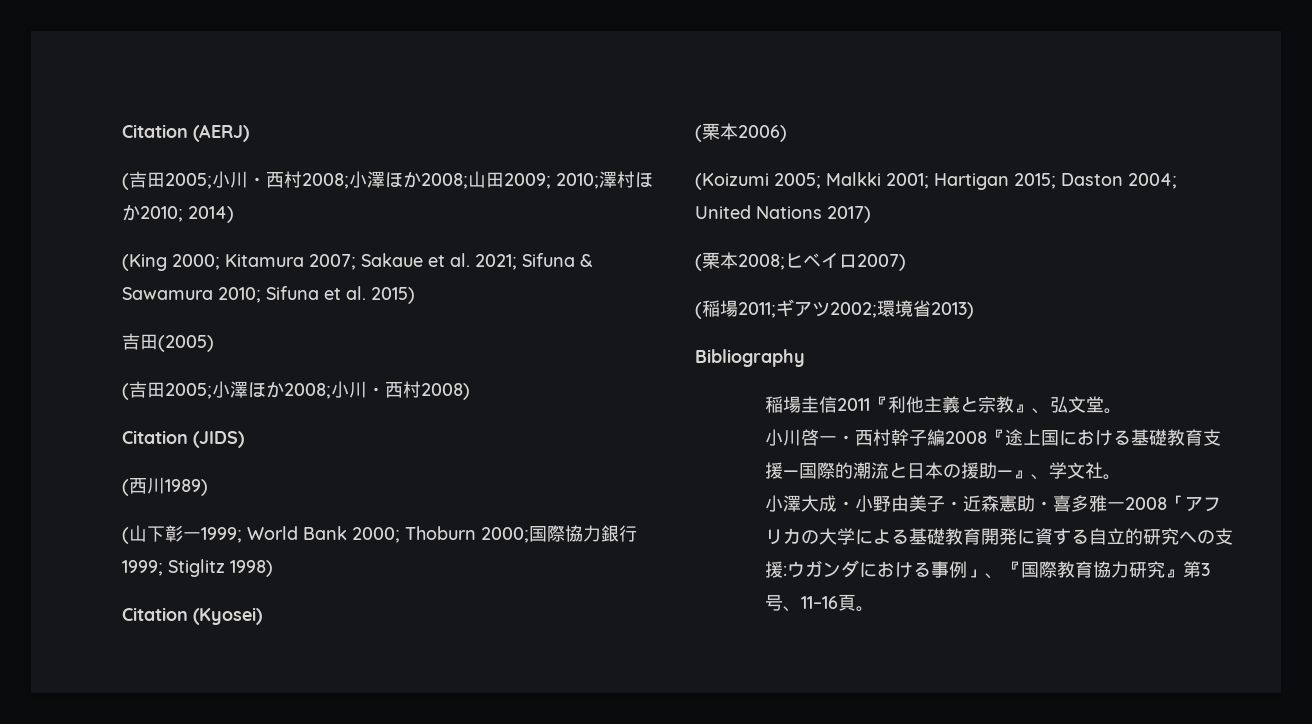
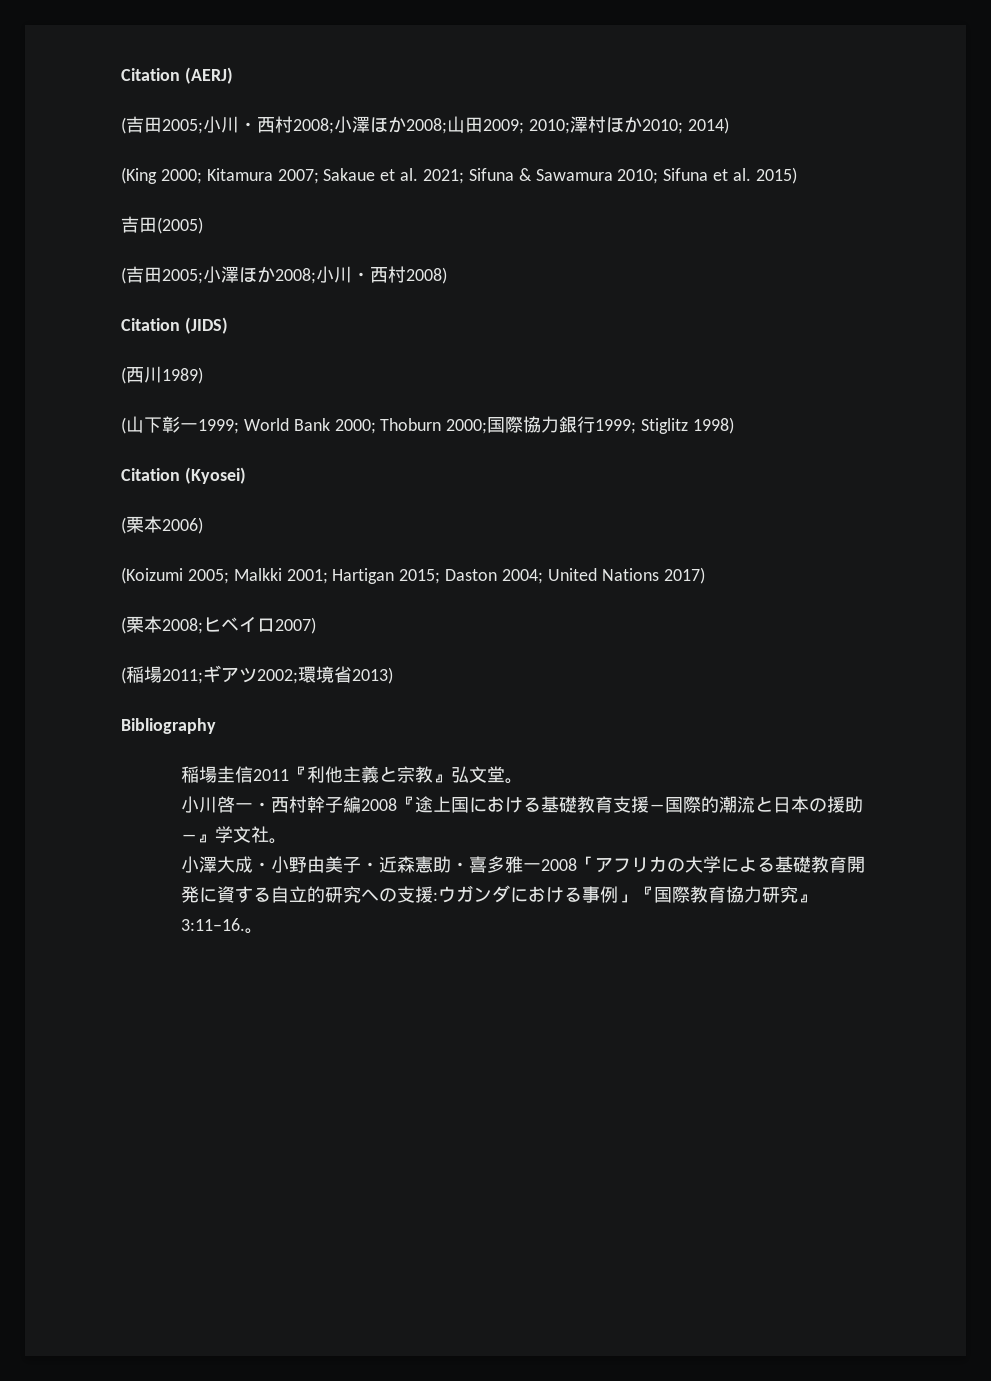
- 稲場圭信2011『利他主義と宗教』、弘文堂。
+ 稲場圭信2011『利他主義と宗教』弘文堂。
- 小川啓一・西村幹子編2008『途上国における基礎教育支援―国際的潮流と日本の援助―』、学文社。
+ 小川啓一・西村幹子編2008『途上国における基礎教育支援―国際的潮流と日本の援助―』学文社。
- 小澤大成・小野由美子・近森憲助・喜多雅一2008「アフリカの大学による基礎教育開発に資する自立的研究への支援:ウガンダにおける事例」、『国際教育協力研究』第3号、11–16頁。
+ 小澤大成・小野由美子・近森憲助・喜多雅一2008「アフリカの大学による基礎教育開発に資する自立的研究への支援:ウガンダにおける事例」『国際教育協力研究』3:11–16.。

